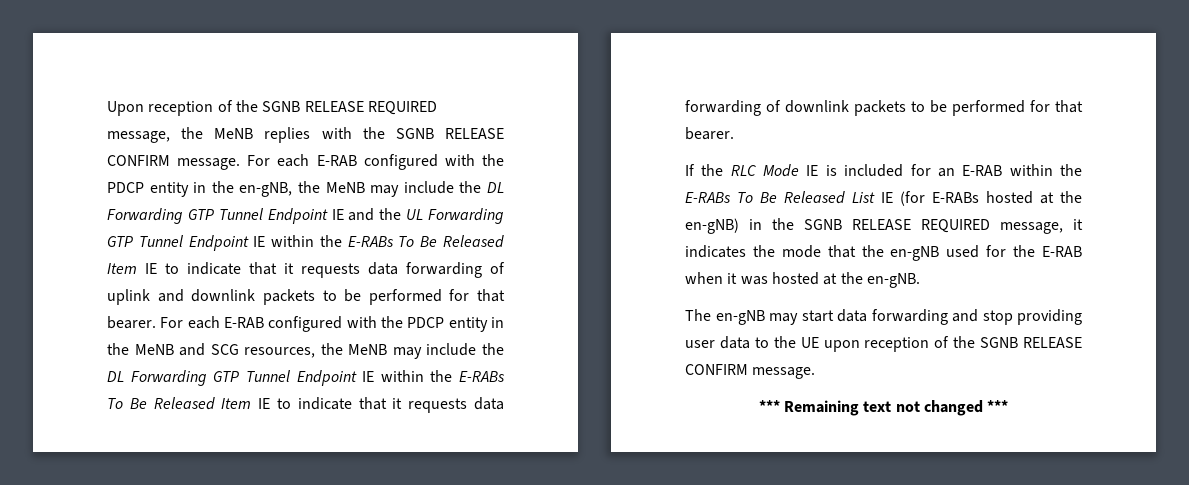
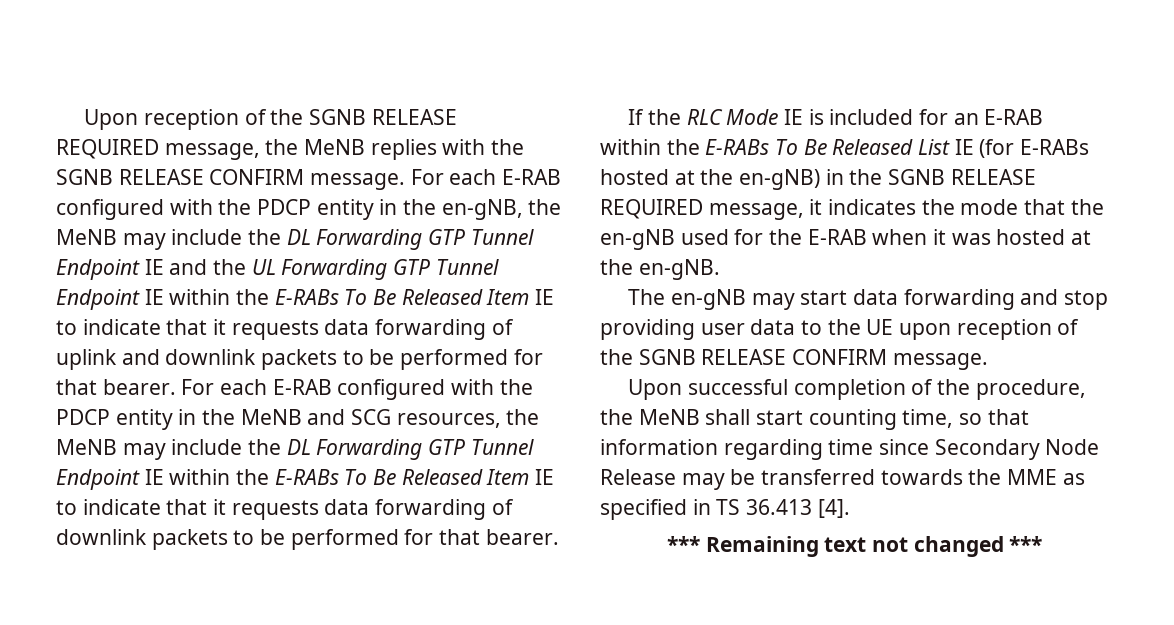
+ Upon successful completion of the procedure, the MeNB shall start counting time, so that information regarding time since Secondary Node Release may be transferred towards the MME as specified in TS 36.413 [4].

